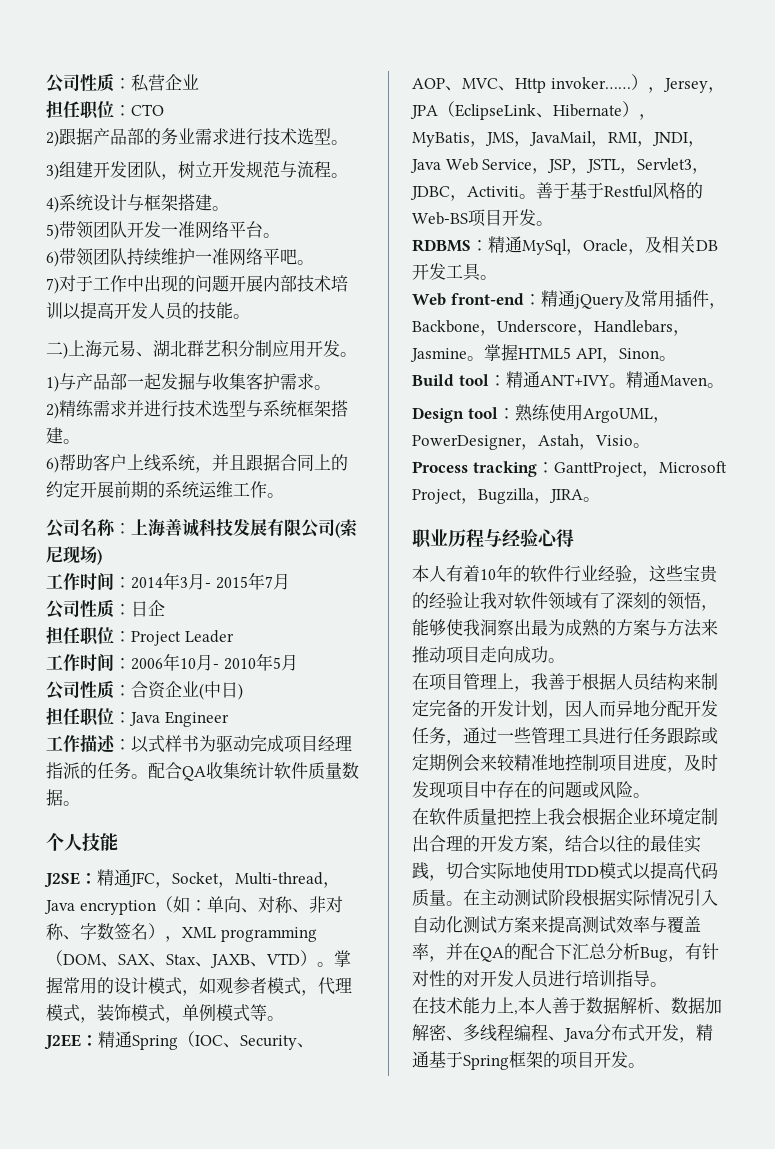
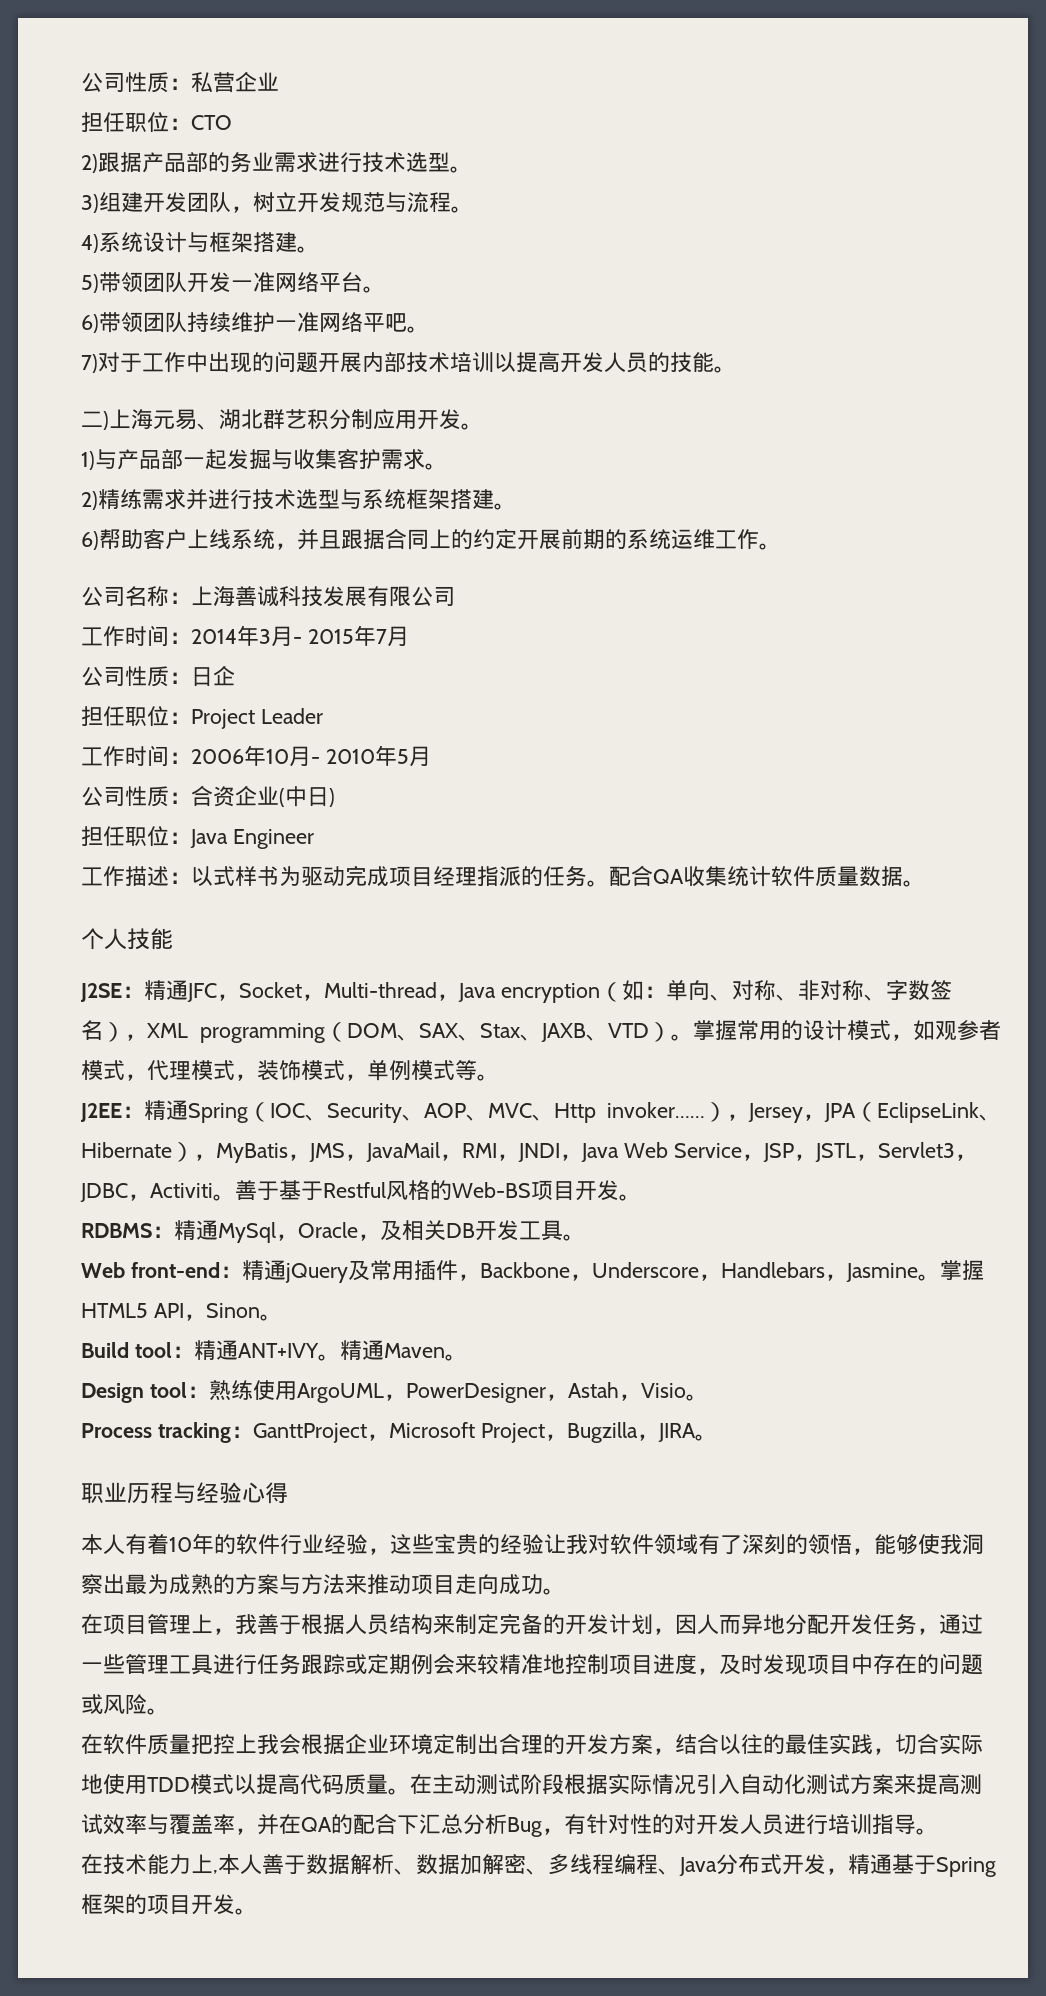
- 公司名称：上海善诚科技发展有限公司(索尼现场)
+ 公司名称：上海善诚科技发展有限公司

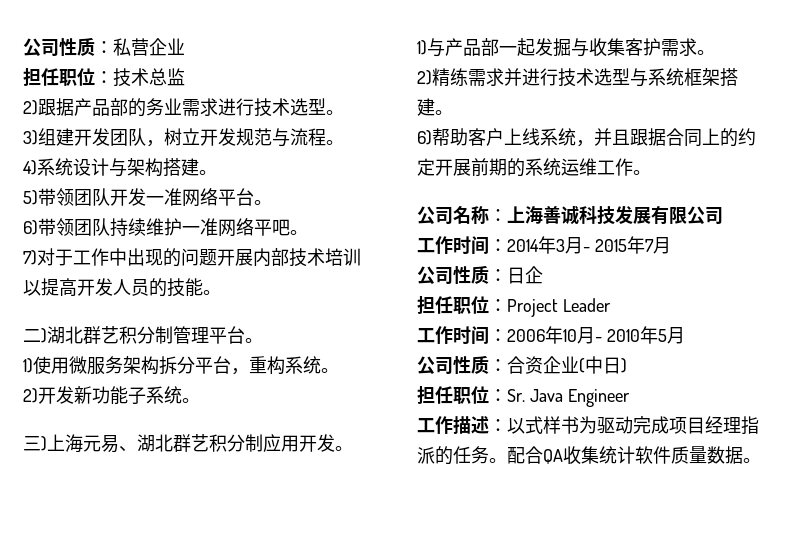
- 担任职位：CTO
+ 担任职位：技术总监
- 4)系统设计与框架搭建。
+ 4)系统设计与架构搭建。
- 二)上海元易、湖北群艺积分制应用开发。
+ 二)湖北群艺积分制管理平台。
+ 1)使用微服务架构拆分平台，重构系统。
+ 2)开发新功能子系统。
+ 三)上海元易、湖北群艺积分制应用开发。
- 担任职位：Java Engineer
+ 担任职位：Sr. Java Engineer
- 个人技能
- J2SE：精通JFC，Socket，Multi-thread，Java encryption（如：单向、对称、非对称、字数签名），XML programming（DOM、SAX、Stax、JAXB、VTD）。掌握常用的设计模式，如观参者模式，代理模式，装饰模式，单例模式等。
- J2EE：精通Spring（IOC、Security、AOP、MVC、Http invoker……），Jersey，JPA（EclipseLink、Hibernate），MyBatis，JMS，JavaMail，RMI，JNDI，Java Web Service，JSP，JSTL，Servlet3，JDBC，Activiti。善于基于Restful风格的Web-BS项目开发。
- RDBMS：精通MySql，Oracle，及相关DB开发工具。
- Web front-end：精通jQuery及常用插件，Backbone，Underscore，Handlebars，Jasmine。掌握HTML5 API，Sinon。
- Build tool：精通ANT+IVY。精通Maven。
- Design tool：熟练使用ArgoUML，PowerDesigner，Astah，Visio。
- Process tracking：GanttProject，Microsoft Project，Bugzilla，JIRA。
- 职业历程与经验心得
- 本人有着10年的软件行业经验，这些宝贵的经验让我对软件领域有了深刻的领悟，能够使我洞察出最为成熟的方案与方法来推动项目走向成功。
- 在项目管理上，我善于根据人员结构来制定完备的开发计划，因人而异地分配开发任务，通过一些管理工具进行任务跟踪或定期例会来较精准地控制项目进度，及时发现项目中存在的问题或风险。
- 在软件质量把控上我会根据企业环境定制出合理的开发方案，结合以往的最佳实践，切合实际地使用TDD模式以提高代码质量。在主动测试阶段根据实际情况引入自动化测试方案来提高测试效率与覆盖率，并在QA的配合下汇总分析Bug，有针对性的对开发人员进行培训指导。
- 在技术能力上,本人善于数据解析、数据加解密、多线程编程、Java分布式开发，精通基于Spring框架的项目开发。

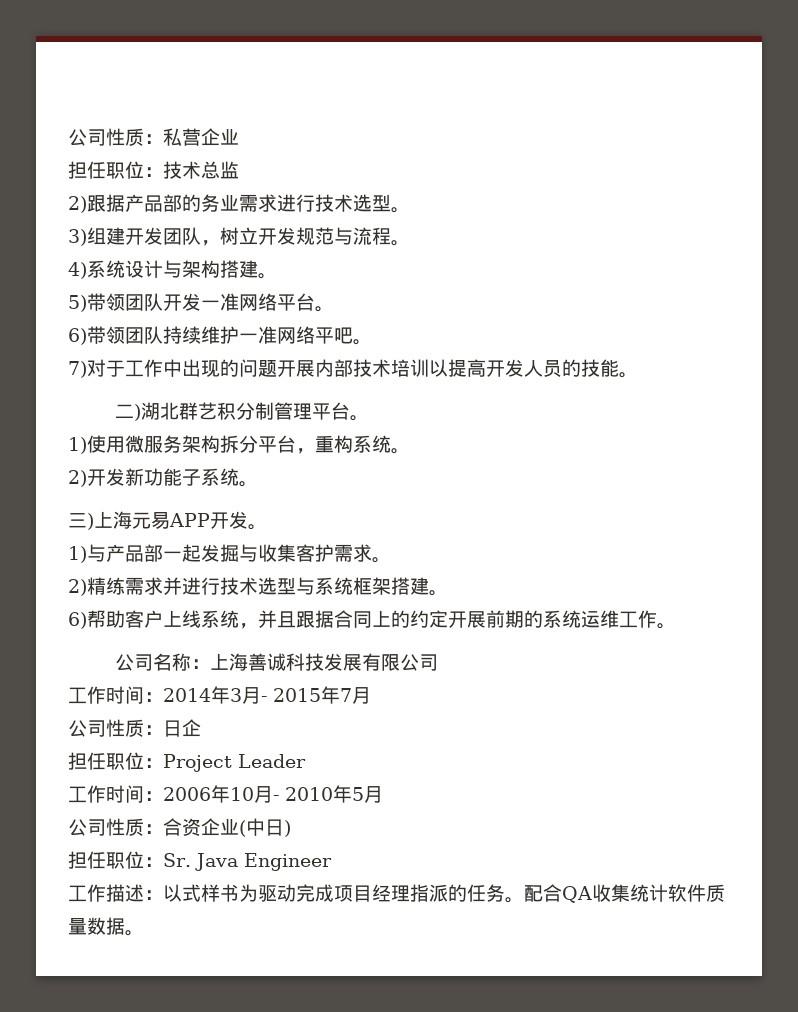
- 三)上海元易、湖北群艺积分制应用开发。
+ 三)上海元易APP开发。

